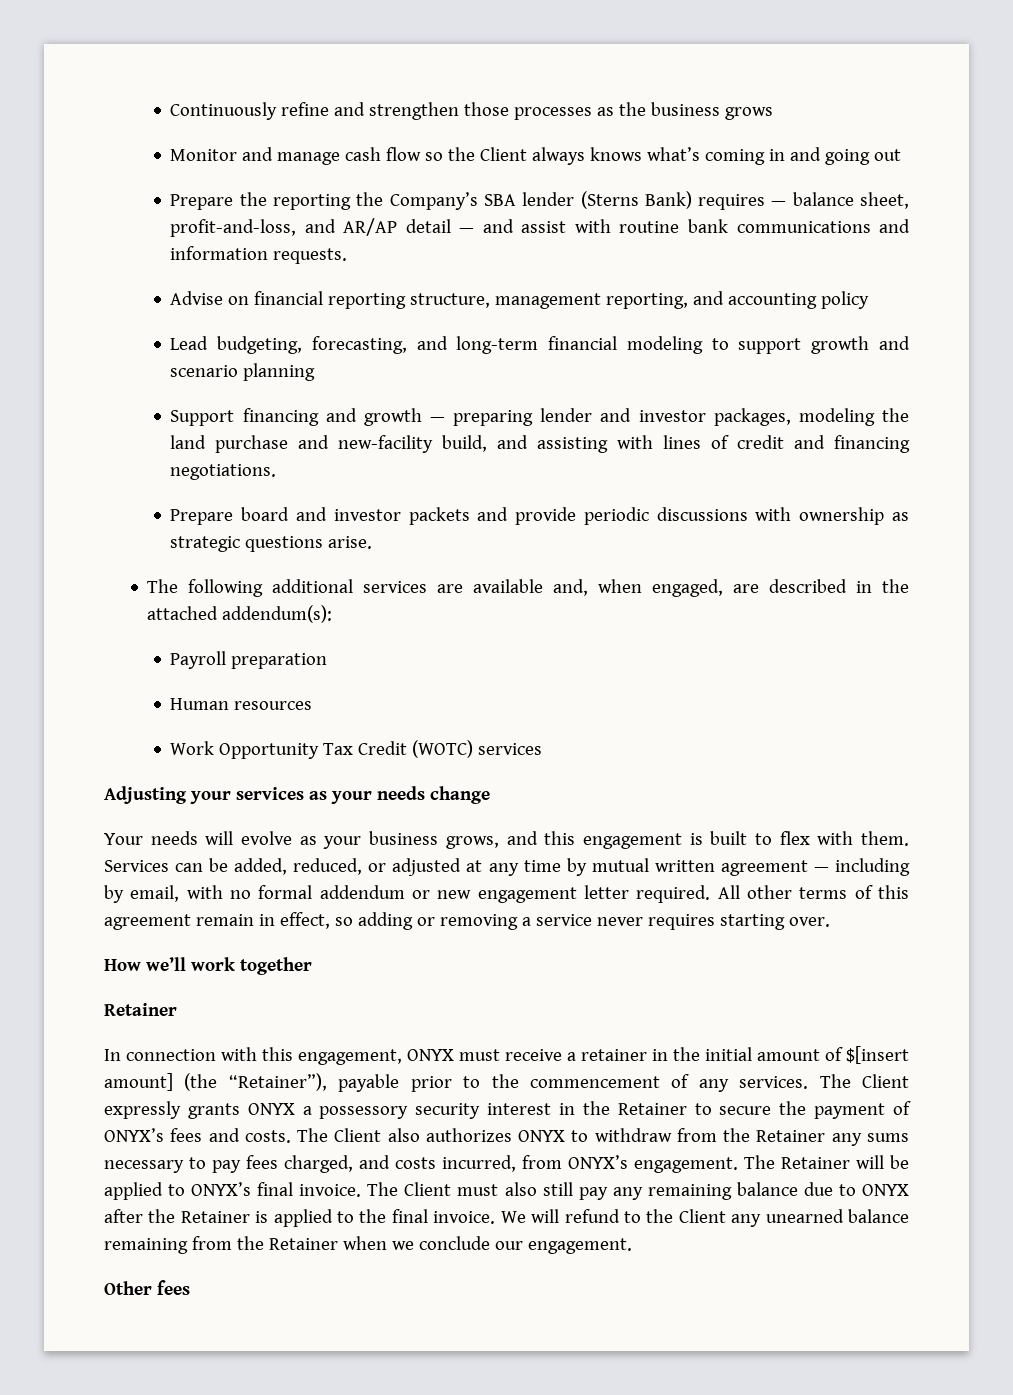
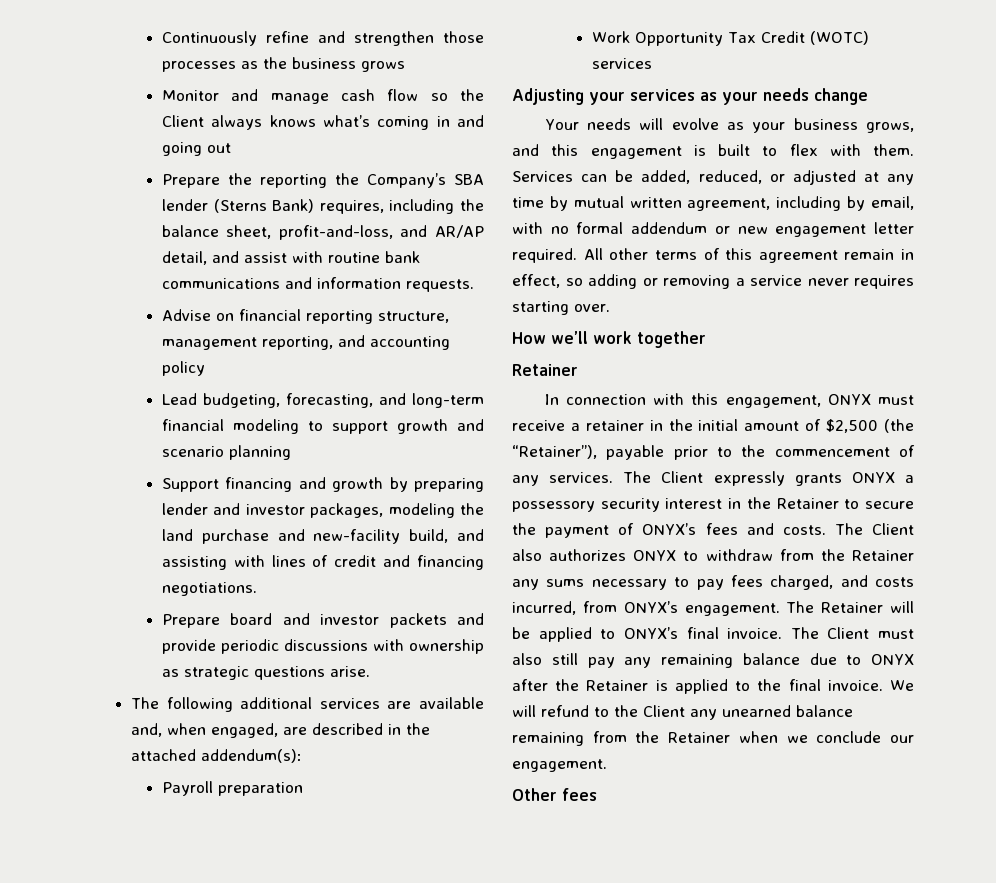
- Prepare the reporting the Company’s SBA lender (Sterns Bank) requires — balance sheet, profit-and-loss, and AR/AP detail — and assist with routine bank communications and information requests.
+ Prepare the reporting the Company’s SBA lender (Sterns Bank) requires, including the balance sheet, profit-and-loss, and AR/AP detail, and assist with routine bank communications and information requests.
- Support financing and growth — preparing lender and investor packages, modeling the land purchase and new-facility build, and assisting with lines of credit and financing negotiations.
+ Support financing and growth by preparing lender and investor packages, modeling the land purchase and new-facility build, and assisting with lines of credit and financing negotiations.
- Human resources
- Services can be added, reduced, or adjusted at any time by mutual written agreement — including by email, with no formal addendum or new engagement letter required.
+ Services can be added, reduced, or adjusted at any time by mutual written agreement, including by email, with no formal addendum or new engagement letter required.
- In connection with this engagement, ONYX must receive a retainer in the initial amount of $[insert amount] (the “Retainer”), payable prior to the commencement of any services.
+ In connection with this engagement, ONYX must receive a retainer in the initial amount of $2,500 (the “Retainer”), payable prior to the commencement of any services.

